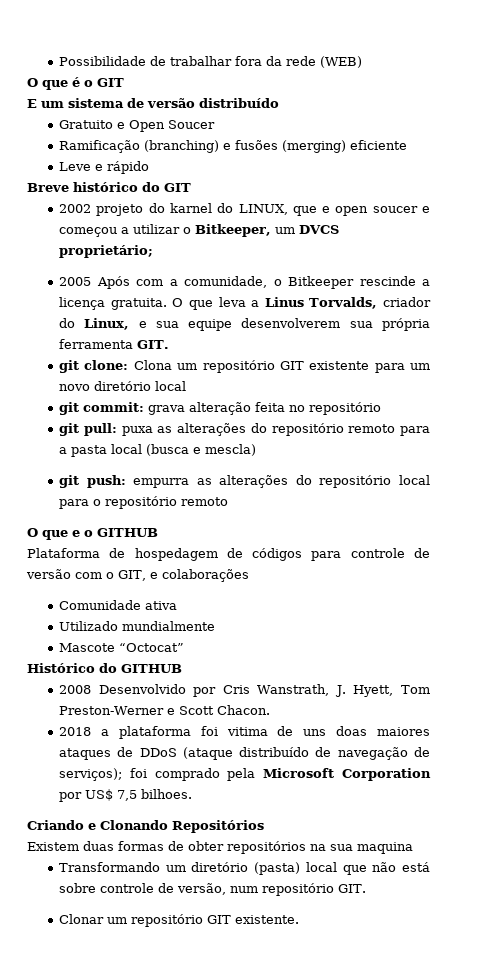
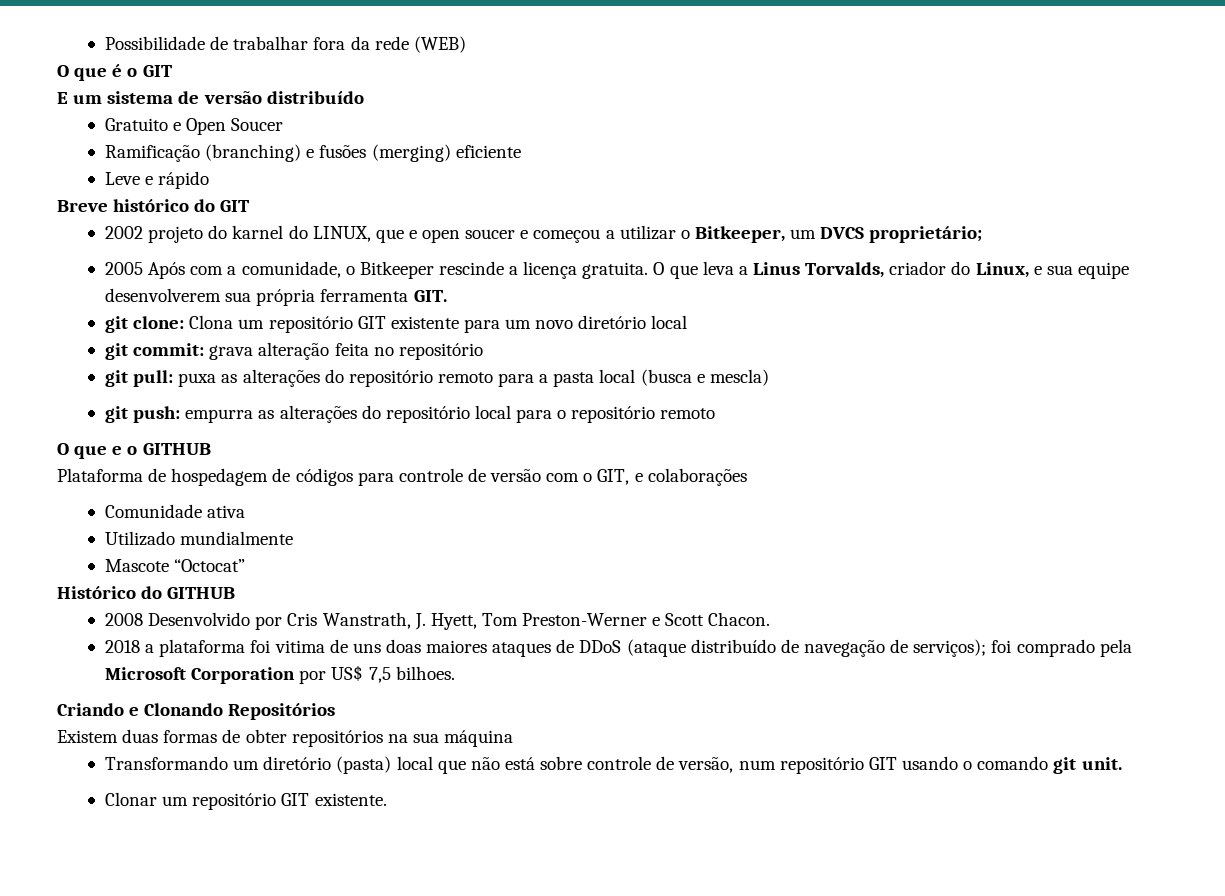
- Existem duas formas de obter repositórios na sua maquina
+ Existem duas formas de obter repositórios na sua máquina
- Transformando um diretório (pasta) local que não está sobre controle de versão, num repositório GIT.
+ Transformando um diretório (pasta) local que não está sobre controle de versão, num repositório GIT usando o comando git unit.

